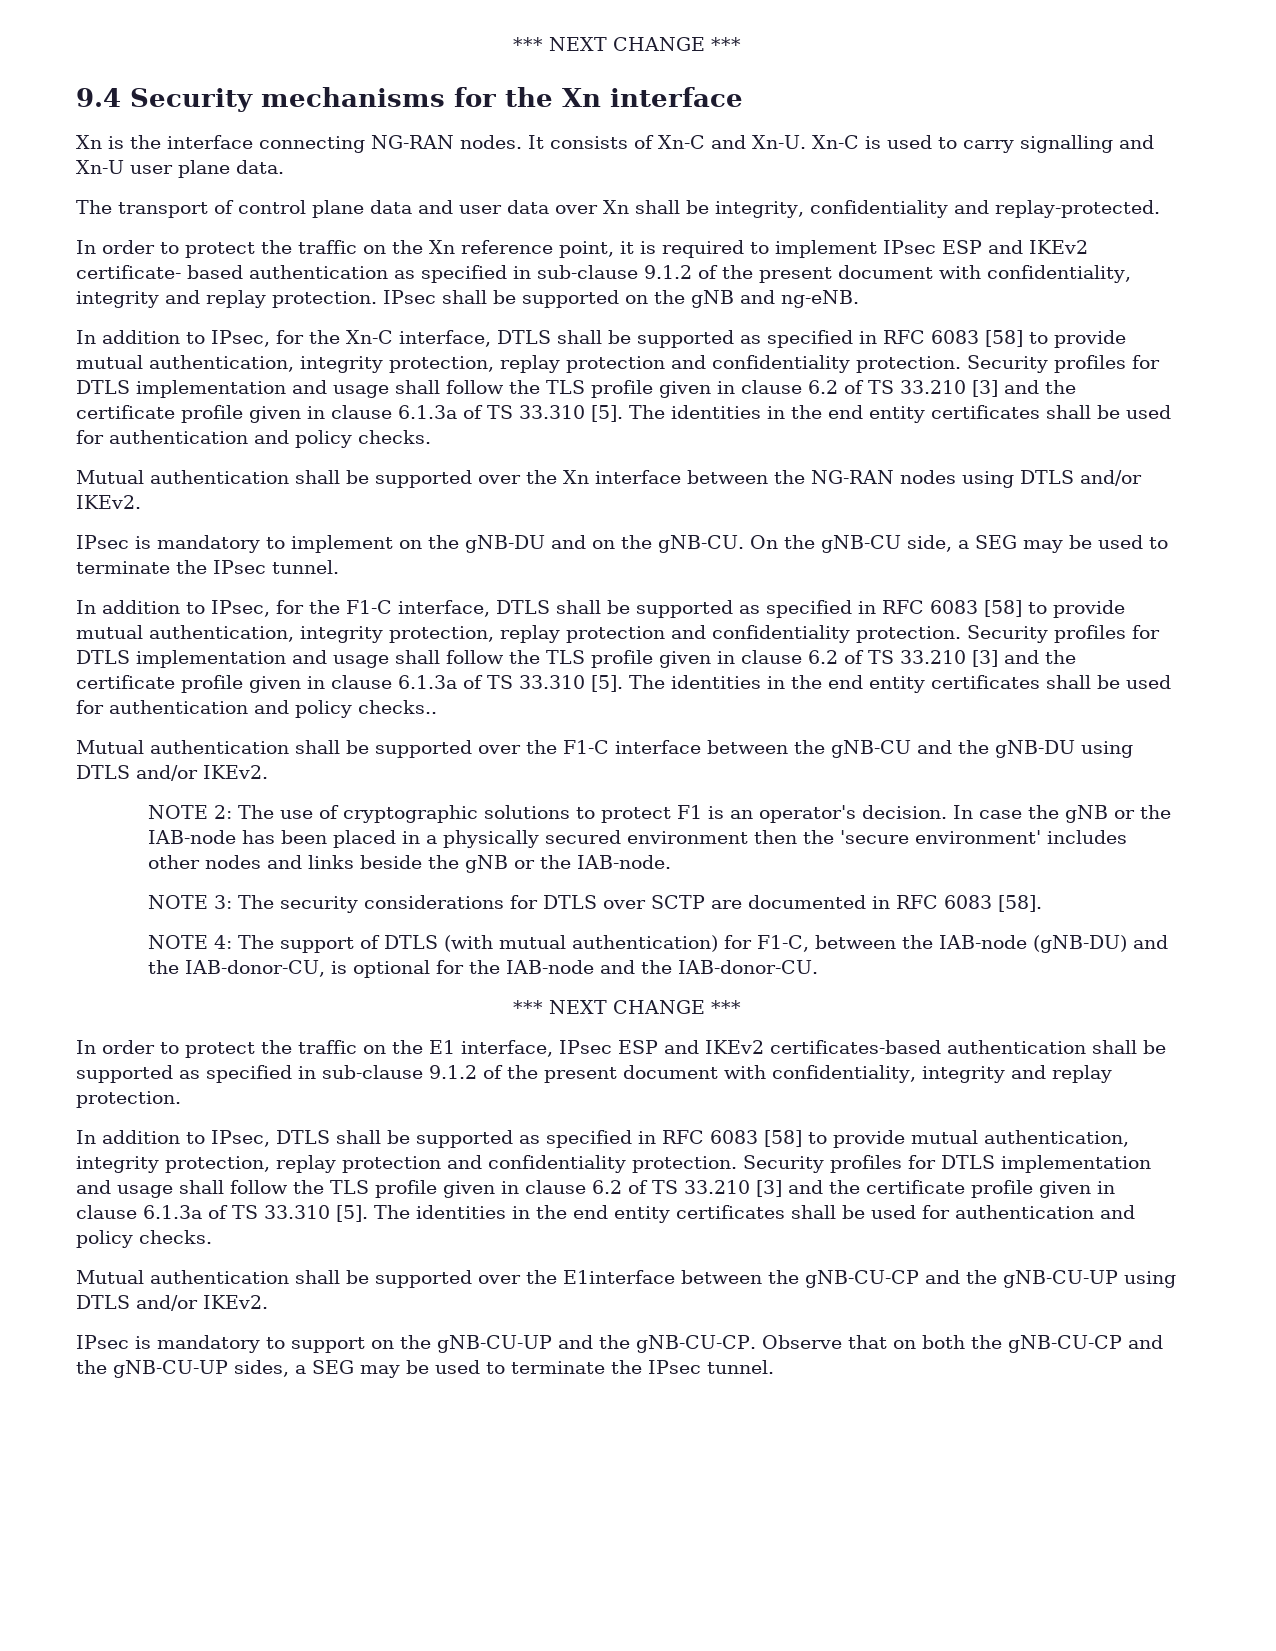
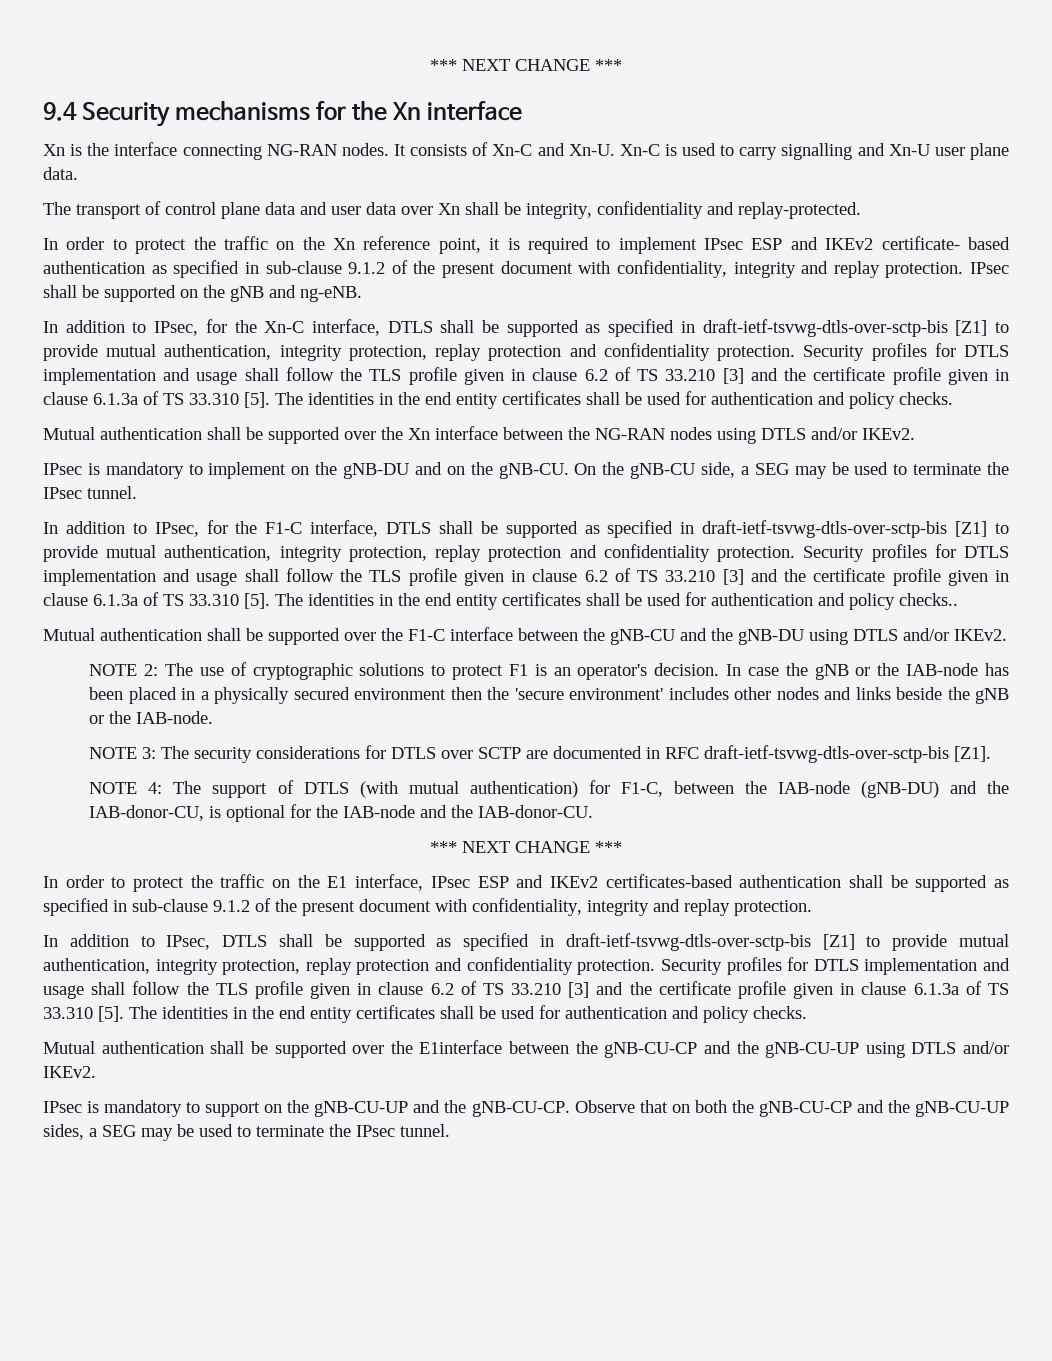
- In addition to IPsec, for the Xn-C interface, DTLS shall be supported as specified in RFC 6083 [58] to provide mutual authentication, integrity protection, replay protection and confidentiality protection.
+ In addition to IPsec, for the Xn-C interface, DTLS shall be supported as specified in draft-ietf-tsvwg-dtls-over-sctp-bis [Z1] to provide mutual authentication, integrity protection, replay protection and confidentiality protection.
- In addition to IPsec, for the F1-C interface, DTLS shall be supported as specified in RFC 6083 [58] to provide mutual authentication, integrity protection, replay protection and confidentiality protection.
+ In addition to IPsec, for the F1-C interface, DTLS shall be supported as specified in draft-ietf-tsvwg-dtls-over-sctp-bis [Z1] to provide mutual authentication, integrity protection, replay protection and confidentiality protection.
- NOTE 3: The security considerations for DTLS over SCTP are documented in RFC 6083 [58].
+ NOTE 3: The security considerations for DTLS over SCTP are documented in RFC draft-ietf-tsvwg-dtls-over-sctp-bis [Z1].
- In addition to IPsec, DTLS shall be supported as specified in RFC 6083 [58] to provide mutual authentication, integrity protection, replay protection and confidentiality protection.
+ In addition to IPsec, DTLS shall be supported as specified in draft-ietf-tsvwg-dtls-over-sctp-bis [Z1] to provide mutual authentication, integrity protection, replay protection and confidentiality protection.

